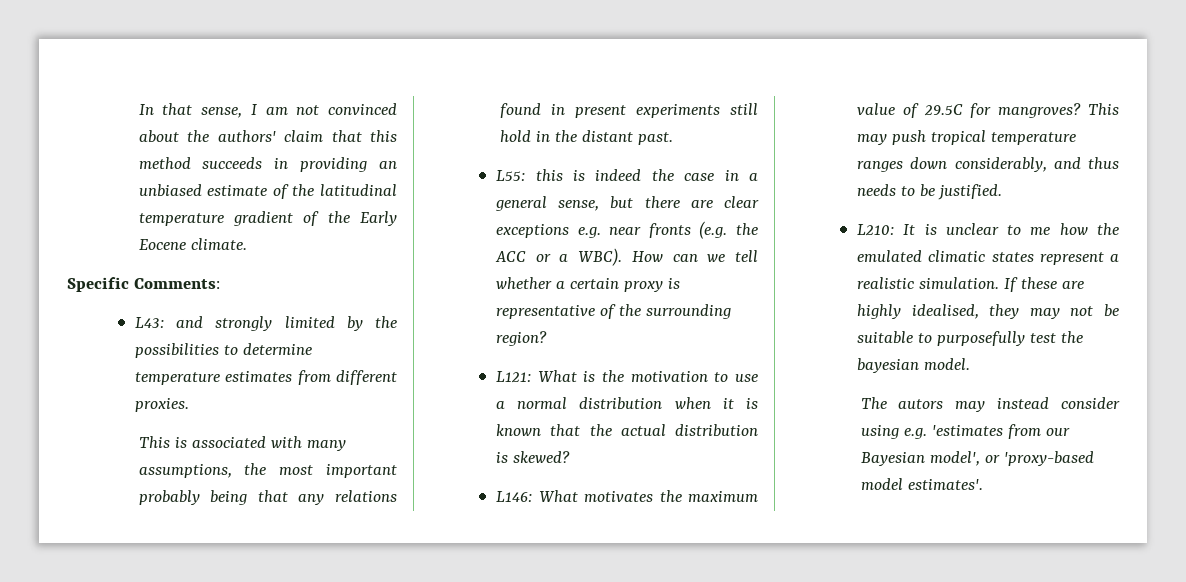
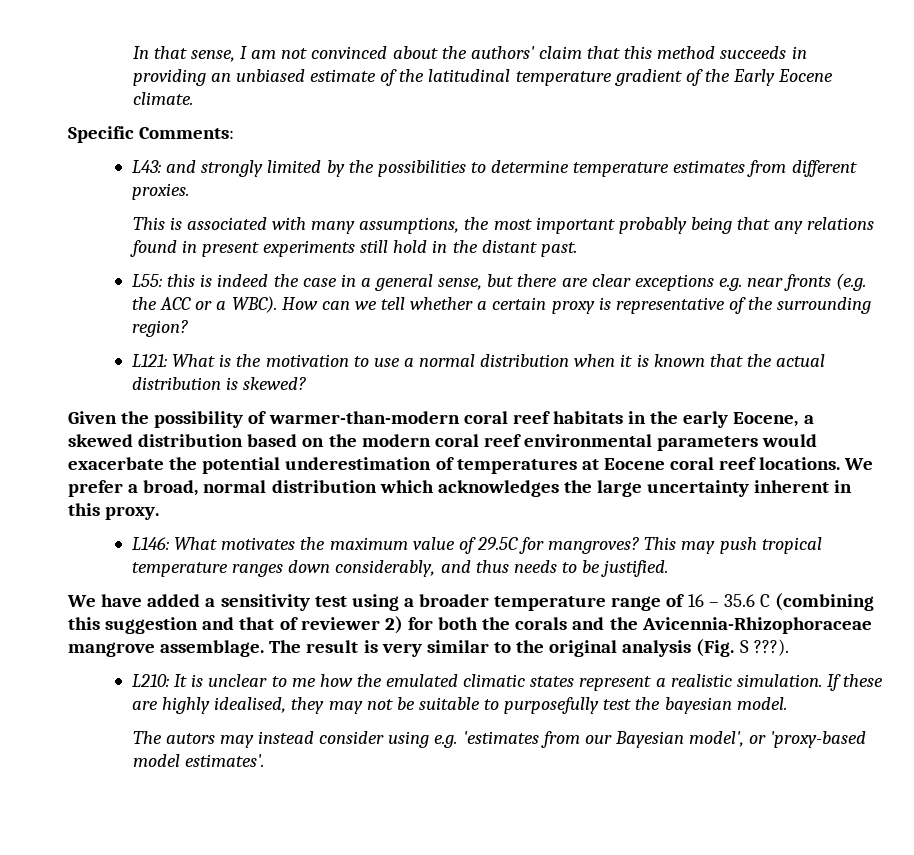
+ Given the possibility of warmer-than-modern coral reef habitats in the early Eocene, a skewed distribution based on the modern coral reef environmental parameters would exacerbate the potential underestimation of temperatures at Eocene coral reef locations. We prefer a broad, normal distribution which acknowledges the large uncertainty inherent in this proxy.
+ We have added a sensitivity test using a broader temperature range of 16 – 35.6 C (combining this suggestion and that of reviewer 2) for both the corals and the Avicennia-Rhizophoraceae mangrove assemblage. The result is very similar to the original analysis (Fig. S ???).

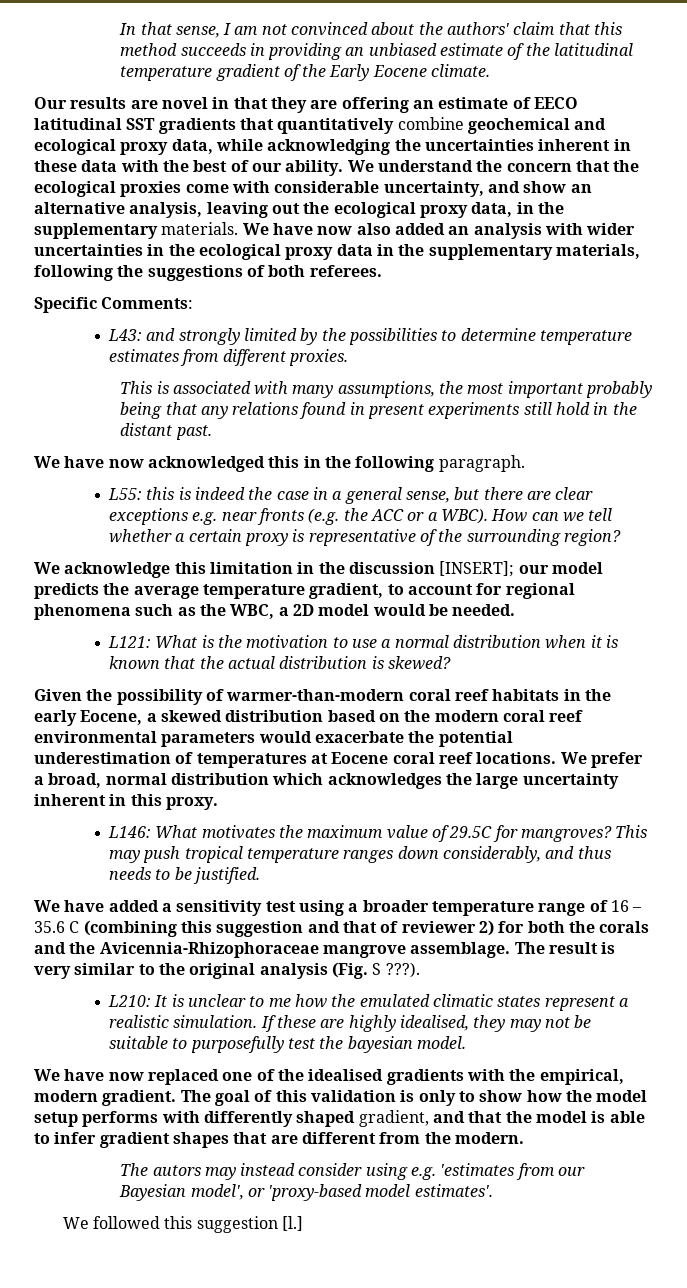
+ Our results are novel in that they are offering an estimate of EECO latitudinal SST gradients that quantitatively combine geochemical and ecological proxy data, while acknowledging the uncertainties inherent in these data with the best of our ability. We understand the concern that the ecological proxies come with considerable uncertainty, and show an alternative analysis, leaving out the ecological proxy data, in the supplementary materials. We have now also added an analysis with wider uncertainties in the ecological proxy data in the supplementary materials, following the suggestions of both referees.
+ We have now acknowledged this in the following paragraph.
+ We acknowledge this limitation in the discussion [INSERT]; our model predicts the average temperature gradient, to account for regional phenomena such as the WBC, a 2D model would be needed.
+ We have now replaced one of the idealised gradients with the empirical, modern gradient. The goal of this validation is only to show how the model setup performs with differently shaped gradient, and that the model is able to infer gradient shapes that are different from the modern.
+ We followed this suggestion [l.]

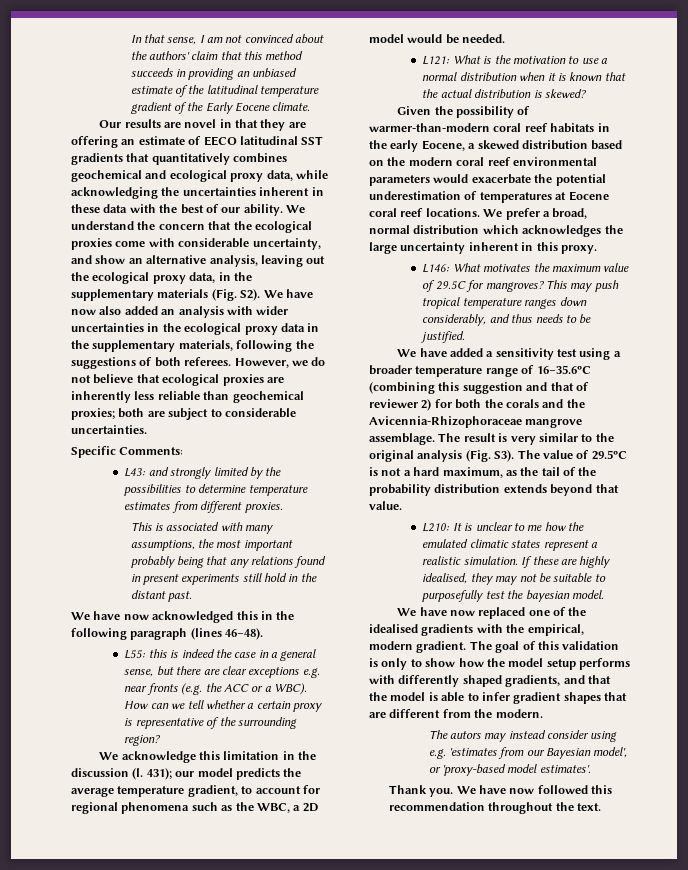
- Our results are novel in that they are offering an estimate of EECO latitudinal SST gradients that quantitatively combine geochemical and ecological proxy data, while acknowledging the uncertainties inherent in these data with the best of our ability.
+ Our results are novel in that they are offering an estimate of EECO latitudinal SST gradients that quantitatively combines geochemical and ecological proxy data, while acknowledging the uncertainties inherent in these data with the best of our ability.
- We understand the concern that the ecological proxies come with considerable uncertainty, and show an alternative analysis, leaving out the ecological proxy data, in the supplementary materials. We have now also added an analysis with wider uncertainties in the ecological proxy data in the supplementary materials, following the suggestions of both referees.
+ We understand the concern that the ecological proxies come with considerable uncertainty, and show an alternative analysis, leaving out the ecological proxy data, in the supplementary materials (Fig. S2). We have now also added an analysis with wider uncertainties in the ecological proxy data in the supplementary materials, following the suggestions of both referees. However, we do not believe that ecological proxies are inherently less reliable than geochemical proxies; both are subject to considerable uncertainties.
- We have now acknowledged this in the following paragraph.
+ We have now acknowledged this in the following paragraph (lines 46–48).
- We acknowledge this limitation in the discussion [INSERT]; our model predicts the average temperature gradient, to account for regional phenomena such as the WBC, a 2D model would be needed.
+ We acknowledge this limitation in the discussion (l. 431); our model predicts the average temperature gradient, to account for regional phenomena such as the WBC, a 2D model would be needed.
- We have added a sensitivity test using a broader temperature range of 16 – 35.6 C (combining this suggestion and that of reviewer 2) for both the corals and the Avicennia-Rhizophoraceae mangrove assemblage.
+ We have added a sensitivity test using a broader temperature range of 16–35.6ºC (combining this suggestion and that of reviewer 2) for both the corals and the Avicennia-Rhizophoraceae mangrove assemblage.
- The result is very similar to the original analysis (Fig. S ???).
+ The result is very similar to the original analysis (Fig. S3). The value of 29.5ºC is not a hard maximum, as the tail of the probability distribution extends beyond that value.
- The goal of this validation is only to show how the model setup performs with differently shaped gradient, and that the model is able to infer gradient shapes that are different from the modern.
+ The goal of this validation is only to show how the model setup performs with differently shaped gradients, and that the model is able to infer gradient shapes that are different from the modern.
- We followed this suggestion [l.]
+ Thank you. We have now followed this recommendation throughout the text.

